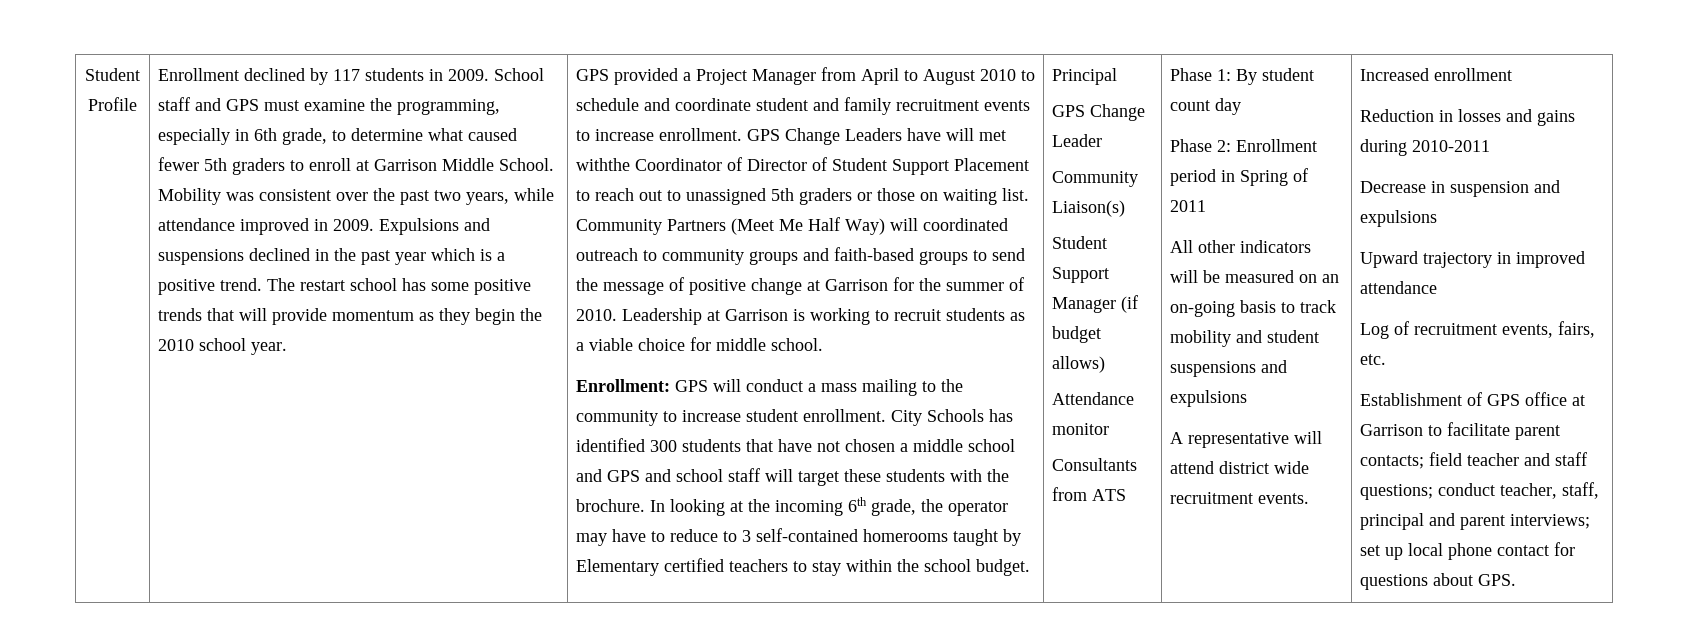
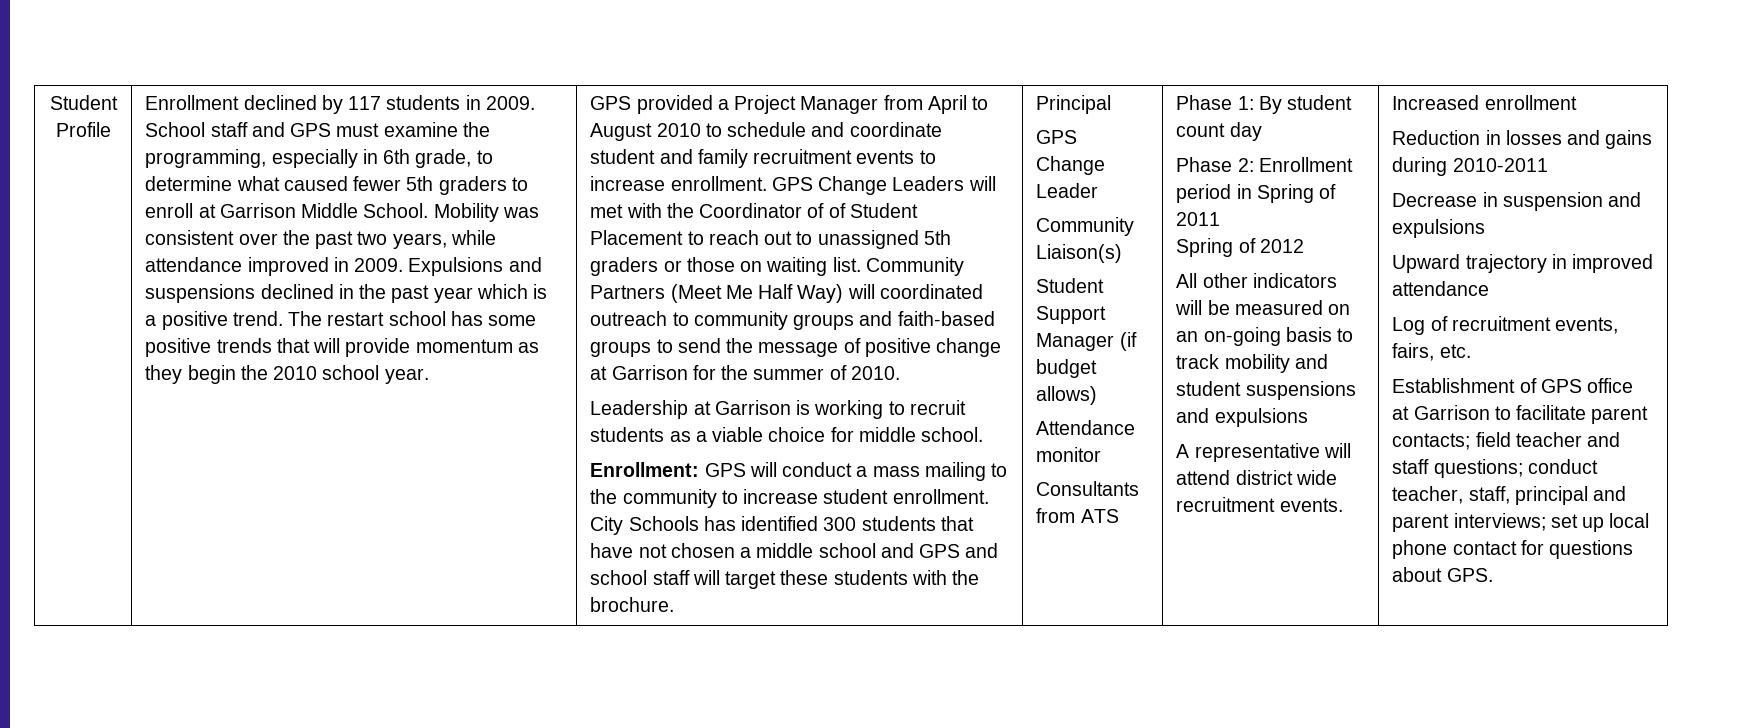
- GPS Change Leaders have will met withthe Coordinator of Director of Student Support Placement to reach out to unassigned 5th graders or those on waiting list.
+ GPS Change Leaders will met with the Coordinator of of Student Placement to reach out to unassigned 5th graders or those on waiting list.
- Community Partners (Meet Me Half Way) will coordinated outreach to community groups and faith-based groups to send the message of positive change at Garrison for the summer of 2010. Leadership at Garrison is working to recruit students as a viable choice for middle school.
+ Community Partners (Meet Me Half Way) will coordinated outreach to community groups and faith-based groups to send the message of positive change at Garrison for the summer of 2010.
+ Leadership at Garrison is working to recruit students as a viable choice for middle school.
- In looking at the incoming 6th grade, the operator may have to reduce to 3 self-contained homerooms taught by Elementary certified teachers to stay within the school budget.
+ Spring of 2012

